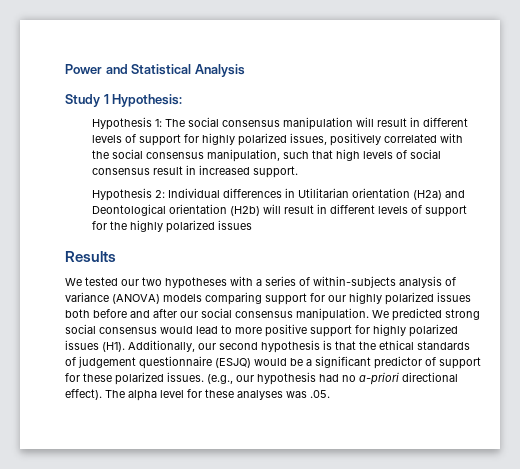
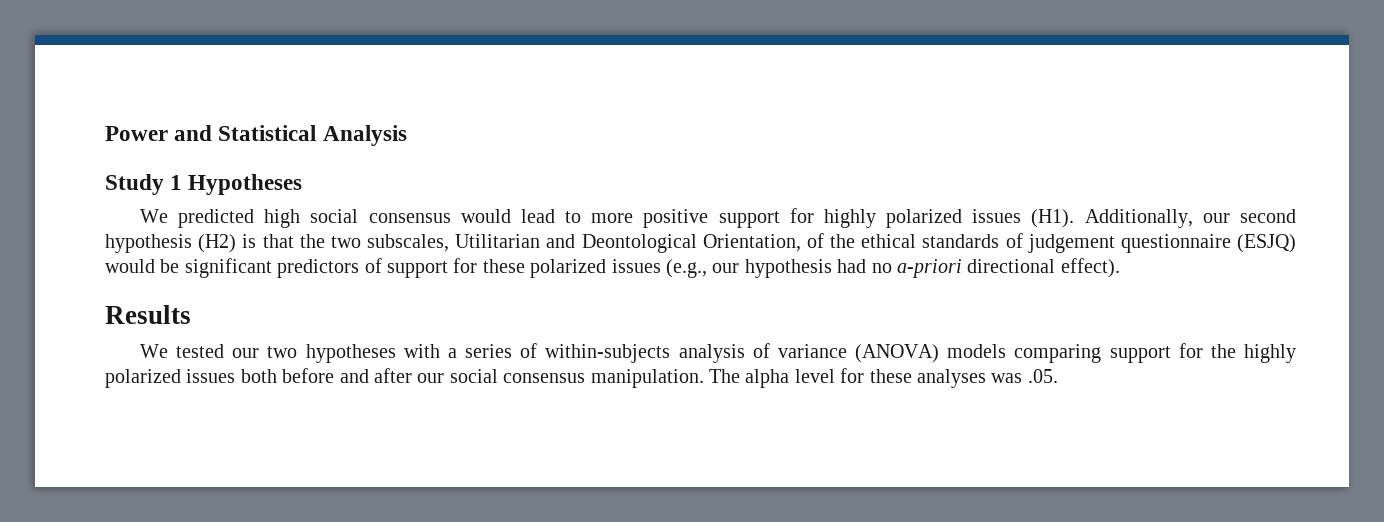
- Study 1 Hypothesis:
- Hypothesis 1: The social consensus manipulation will result in different levels of support for highly polarized issues, positively correlated with the social consensus manipulation, such that high levels of social consensus result in increased support.
- Hypothesis 2: Individual differences in Utilitarian orientation (H2a) and Deontological orientation (H2b) will result in different levels of support for the highly polarized issues
+ Study 1 Hypotheses
+ We predicted high social consensus would lead to more positive support for highly polarized issues (H1). Additionally, our second hypothesis (H2) is that the two subscales, Utilitarian and Deontological Orientation, of the ethical standards of judgement questionnaire (ESJQ) would be significant predictors of support for these polarized issues (e.g., our hypothesis had no a-priori directional effect).
- We tested our two hypotheses with a series of within-subjects analysis of variance (ANOVA) models comparing support for our highly polarized issues both before and after our social consensus manipulation.
+ We tested our two hypotheses with a series of within-subjects analysis of variance (ANOVA) models comparing support for the highly polarized issues both before and after our social consensus manipulation.
- We predicted strong social consensus would lead to more positive support for highly polarized issues (H1). Additionally, our second hypothesis is that the ethical standards of judgement questionnaire (ESJQ) would be a significant predictor of support for these polarized issues. (e.g., our hypothesis had no a-priori directional effect).

